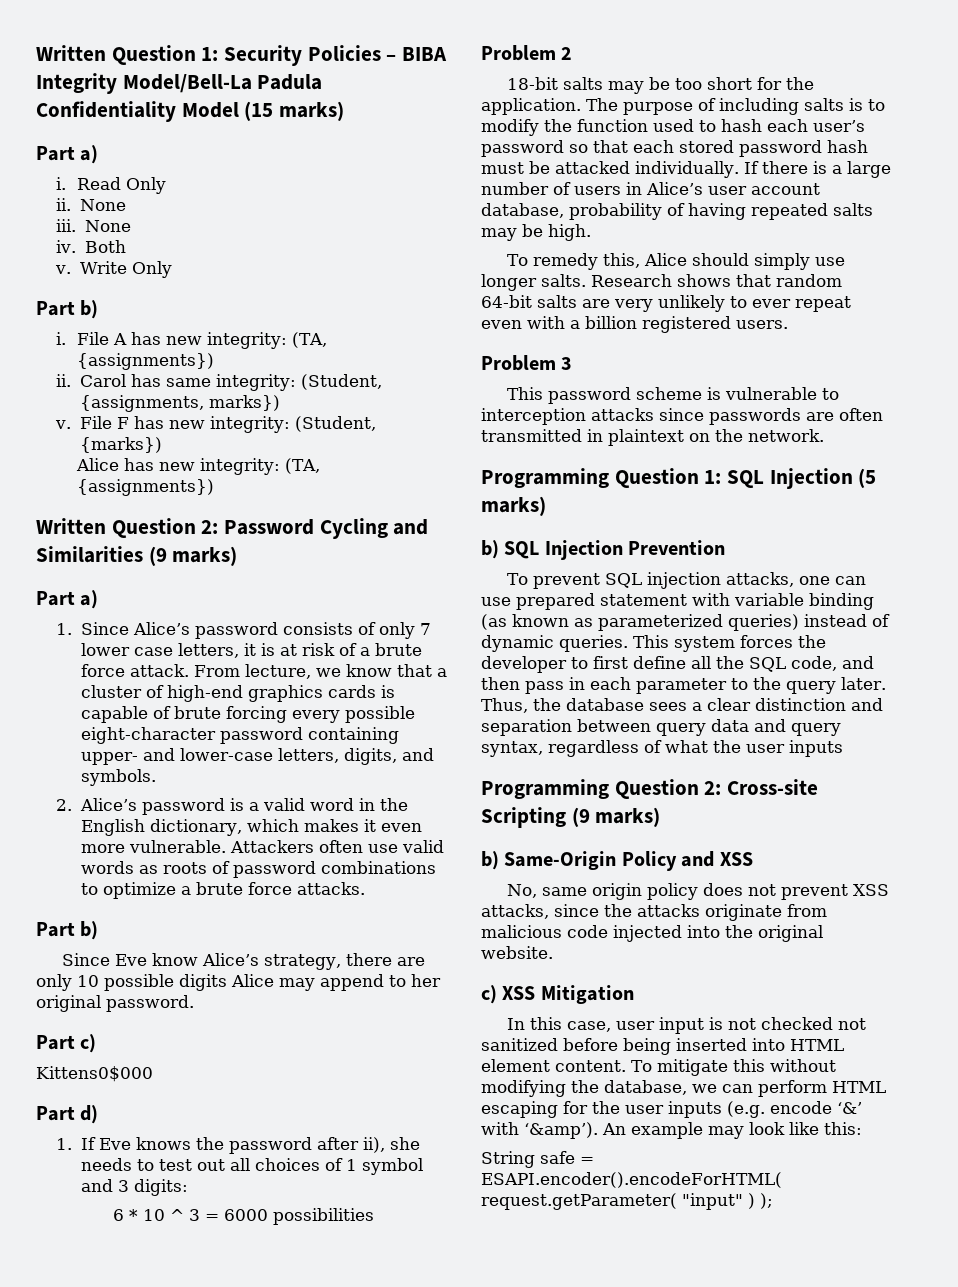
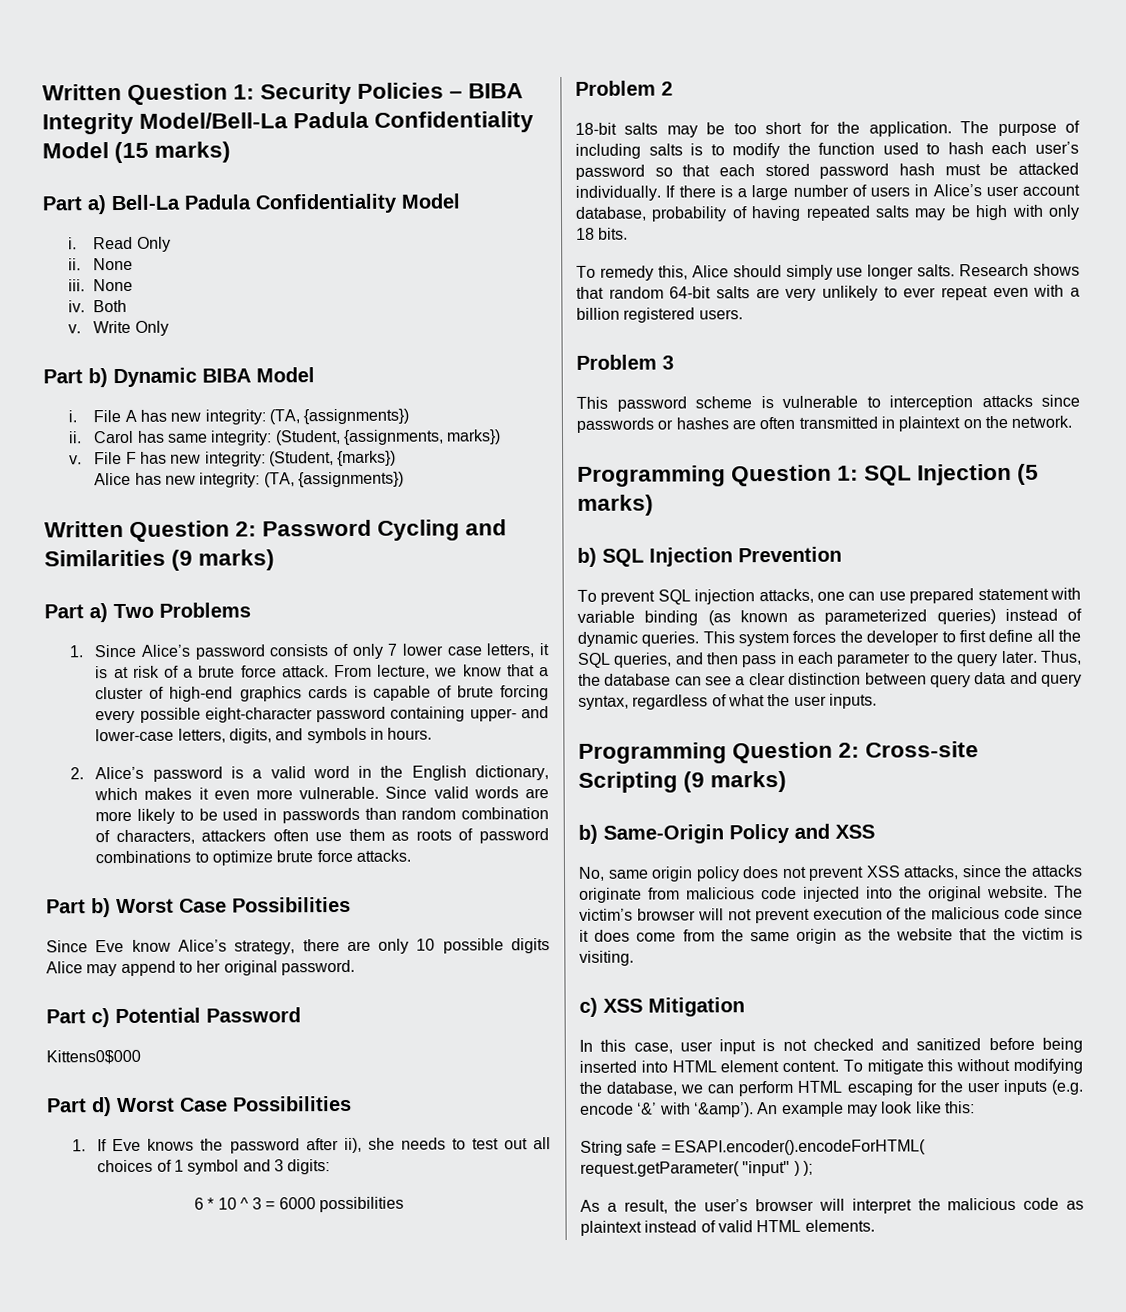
  Written Question 1: Security Policies – BIBA Integrity Model/Bell-La Padula Confidentiality Model (15 marks)
- Part a)
+ Part a) Bell-La Padula Confidentiality Model
  Write Only
- Part b)
+ Part b) Dynamic BIBA Model
  Written Question 2: Password Cycling and Similarities (9 marks)
- Part a)
+ Part a) Two Problems
- From lecture, we know that a cluster of high-end graphics cards is capable of brute forcing every possible eight-character password containing upper- and lower-case letters, digits, and symbols.
+ From lecture, we know that a cluster of high-end graphics cards is capable of brute forcing every possible eight-character password containing upper- and lower-case letters, digits, and symbols in hours.
- Attackers often use valid words as roots of password combinations to optimize a brute force attacks.
- Part b)
+ Since valid words are more likely to be used in passwords than random combination of characters, attackers often use them as roots of password combinations to optimize brute force attacks.
+ Part b) Worst Case Possibilities
- Part c)
+ Part c) Potential Password
- Part d)
+ Part d) Worst Case Possibilities
- If there is a large number of users in Alice’s user account database, probability of having repeated salts may be high.
+ If there is a large number of users in Alice’s user account database, probability of having repeated salts may be high with only 18 bits.
- This password scheme is vulnerable to interception attacks since passwords are often transmitted in plaintext on the network.
+ This password scheme is vulnerable to interception attacks since passwords or hashes are often transmitted in plaintext on the network.
- This system forces the developer to first define all the SQL code, and then pass in each parameter to the query later.
+ This system forces the developer to first define all the SQL queries, and then pass in each parameter to the query later.
- Thus, the database sees a clear distinction and separation between query data and query syntax, regardless of what the user inputs
+ Thus, the database can see a clear distinction between query data and query syntax, regardless of what the user inputs.
+ The victim’s browser will not prevent execution of the malicious code since it does come from the same origin as the website that the victim is visiting.
- In this case, user input is not checked not sanitized before being inserted into HTML element content.
+ In this case, user input is not checked and sanitized before being inserted into HTML element content.
+ As a result, the user’s browser will interpret the malicious code as plaintext instead of valid HTML elements.

